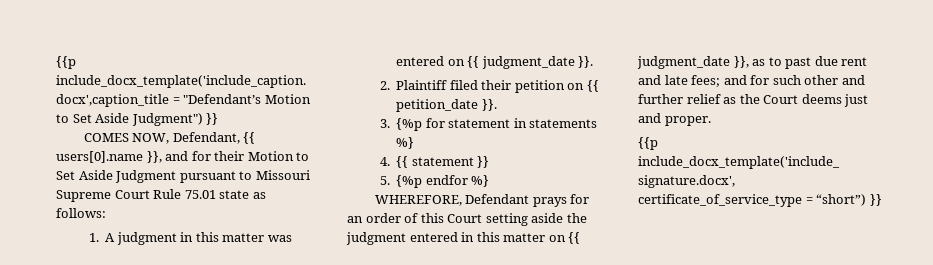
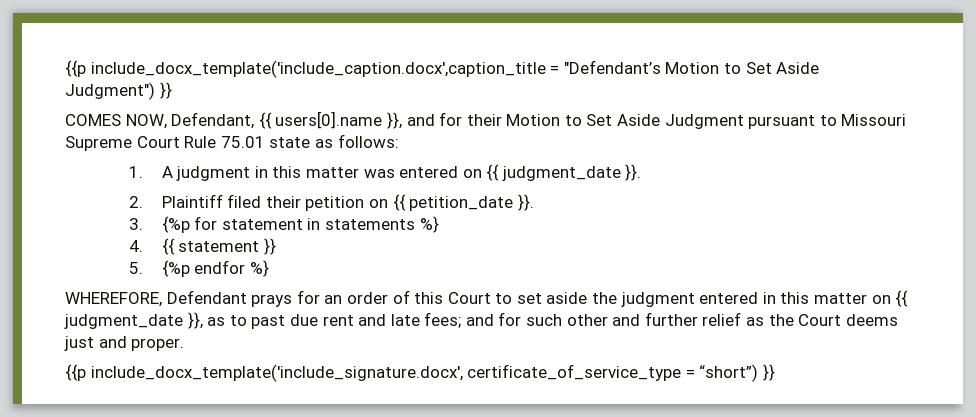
- WHEREFORE, Defendant prays for an order of this Court setting aside the judgment entered in this matter on {{ judgment_date }}, as to past due rent and late fees; and for such other and further relief as the Court deems just and proper.
+ WHEREFORE, Defendant prays for an order of this Court to set aside the judgment entered in this matter on {{ judgment_date }}, as to past due rent and late fees; and for such other and further relief as the Court deems just and proper.

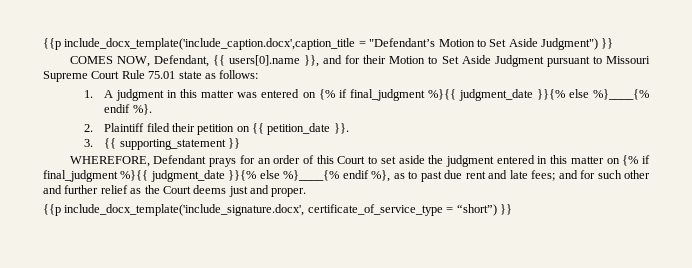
- 1. A judgment in this matter was entered on {{ judgment_date }}.
+ 1. A judgment in this matter was entered on {% if final_judgment %}{{ judgment_date }}{% else %}____{% endif %}.
- 3. {%p for statement in statements %}
- 4. {{ statement }}
- 5. {%p endfor %}
+ 3. {{ supporting_statement }}
- WHEREFORE, Defendant prays for an order of this Court to set aside the judgment entered in this matter on {{ judgment_date }}, as to past due rent and late fees; and for such other and further relief as the Court deems just and proper.
+ WHEREFORE, Defendant prays for an order of this Court to set aside the judgment entered in this matter on {% if final_judgment %}{{ judgment_date }}{% else %}____{% endif %}, as to past due rent and late fees; and for such other and further relief as the Court deems just and proper.

